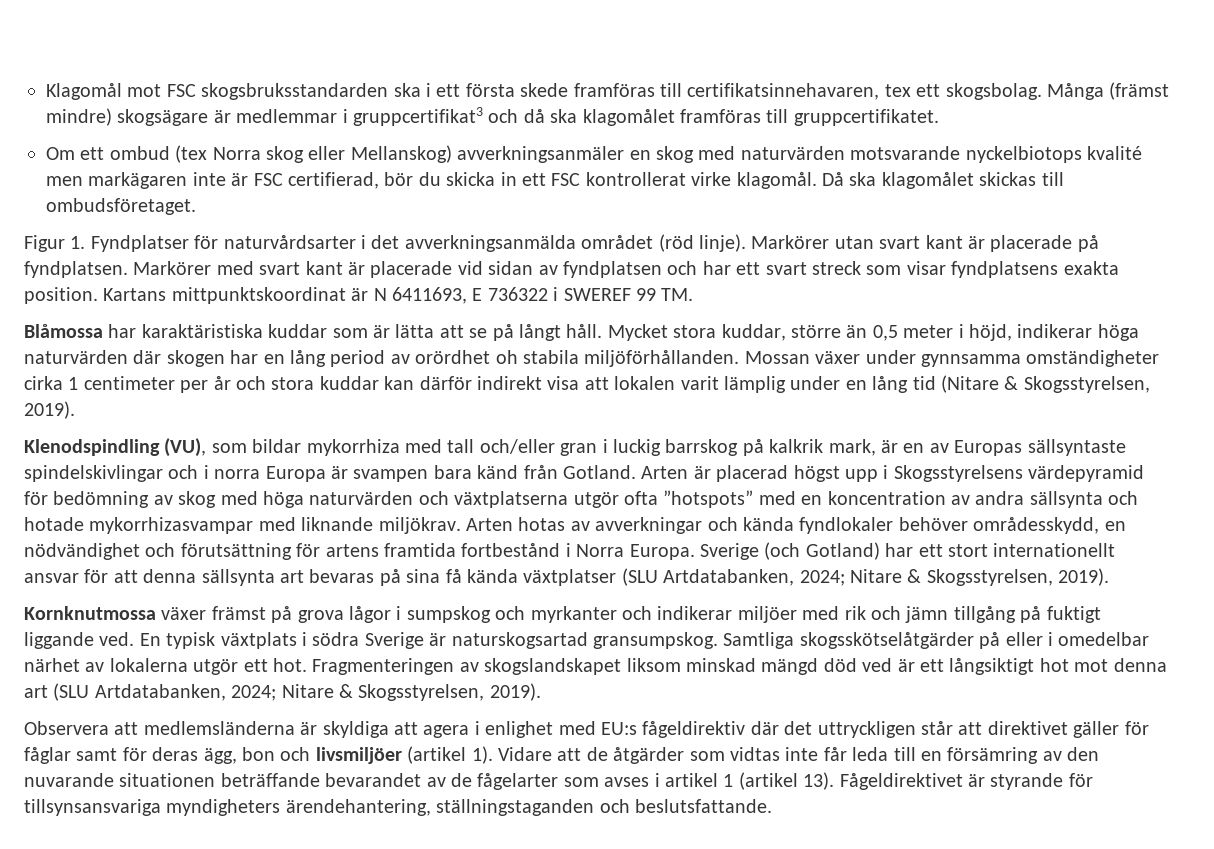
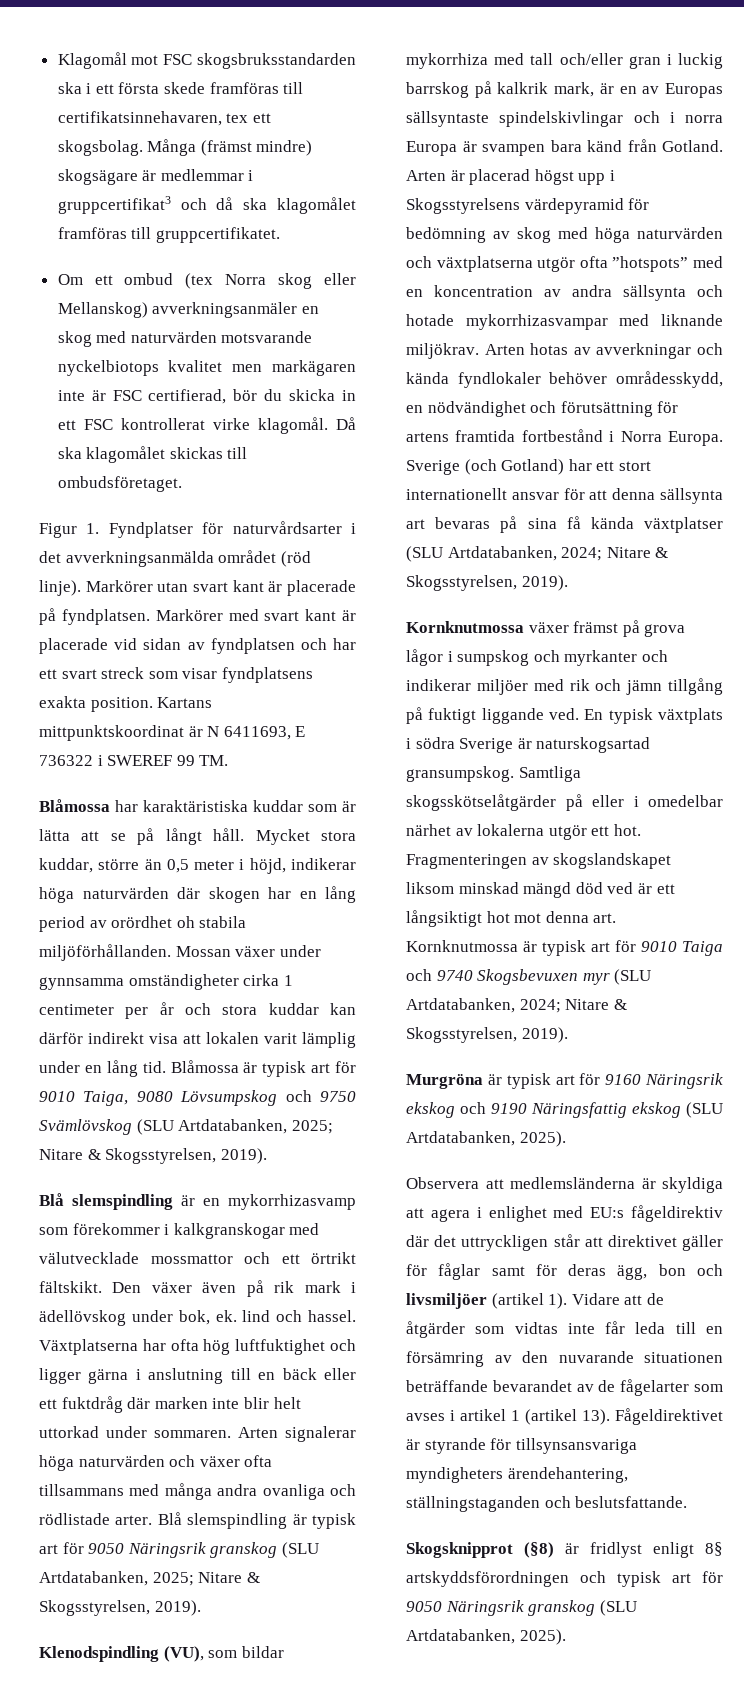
- Om ett ombud (tex Norra skog eller Mellanskog) avverkningsanmäler en skog med naturvärden motsvarande nyckelbiotops kvalité men markägaren inte är FSC certifierad, bör du skicka in ett FSC kontrollerat virke klagomål.
+ Om ett ombud (tex Norra skog eller Mellanskog) avverkningsanmäler en skog med naturvärden motsvarande nyckelbiotops kvalitet men markägaren inte är FSC certifierad, bör du skicka in ett FSC kontrollerat virke klagomål.
- Mossan växer under gynnsamma omständigheter cirka 1 centimeter per år och stora kuddar kan därför indirekt visa att lokalen varit lämplig under en lång tid (Nitare & Skogsstyrelsen, 2019).
+ Mossan växer under gynnsamma omständigheter cirka 1 centimeter per år och stora kuddar kan därför indirekt visa att lokalen varit lämplig under en lång tid. Blåmossa är typisk art för 9010 Taiga, 9080 Lövsumpskog och 9750 Svämlövskog (SLU Artdatabanken, 2025; Nitare & Skogsstyrelsen, 2019).
+ Blå slemspindling är en mykorrhizasvamp som förekommer i kalkgranskogar med välutvecklade mossmattor och ett örtrikt fältskikt. Den växer även på rik mark i ädellövskog under bok, ek. lind och hassel. Växtplatserna har ofta hög luftfuktighet och ligger gärna i anslutning till en bäck eller ett fuktdråg där marken inte blir helt uttorkad under sommaren. Arten signalerar höga naturvärden och växer ofta tillsammans med många andra ovanliga och rödlistade arter. Blå slemspindling är typisk art för 9050 Näringsrik granskog (SLU Artdatabanken, 2025; Nitare & Skogsstyrelsen, 2019).
- Fragmenteringen av skogslandskapet liksom minskad mängd död ved är ett långsiktigt hot mot denna art (SLU Artdatabanken, 2024; Nitare & Skogsstyrelsen, 2019).
+ Fragmenteringen av skogslandskapet liksom minskad mängd död ved är ett långsiktigt hot mot denna art. Kornknutmossa är typisk art för 9010 Taiga och 9740 Skogsbevuxen myr (SLU Artdatabanken, 2024; Nitare & Skogsstyrelsen, 2019).
+ Murgröna är typisk art för 9160 Näringsrik ekskog och 9190 Näringsfattig ekskog (SLU Artdatabanken, 2025).
+ Skogsknipprot (§8) är fridlyst enligt 8§ artskyddsförordningen och typisk art för 9050 Näringsrik granskog (SLU Artdatabanken, 2025).

